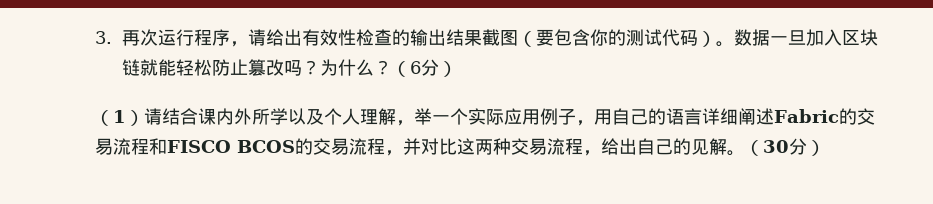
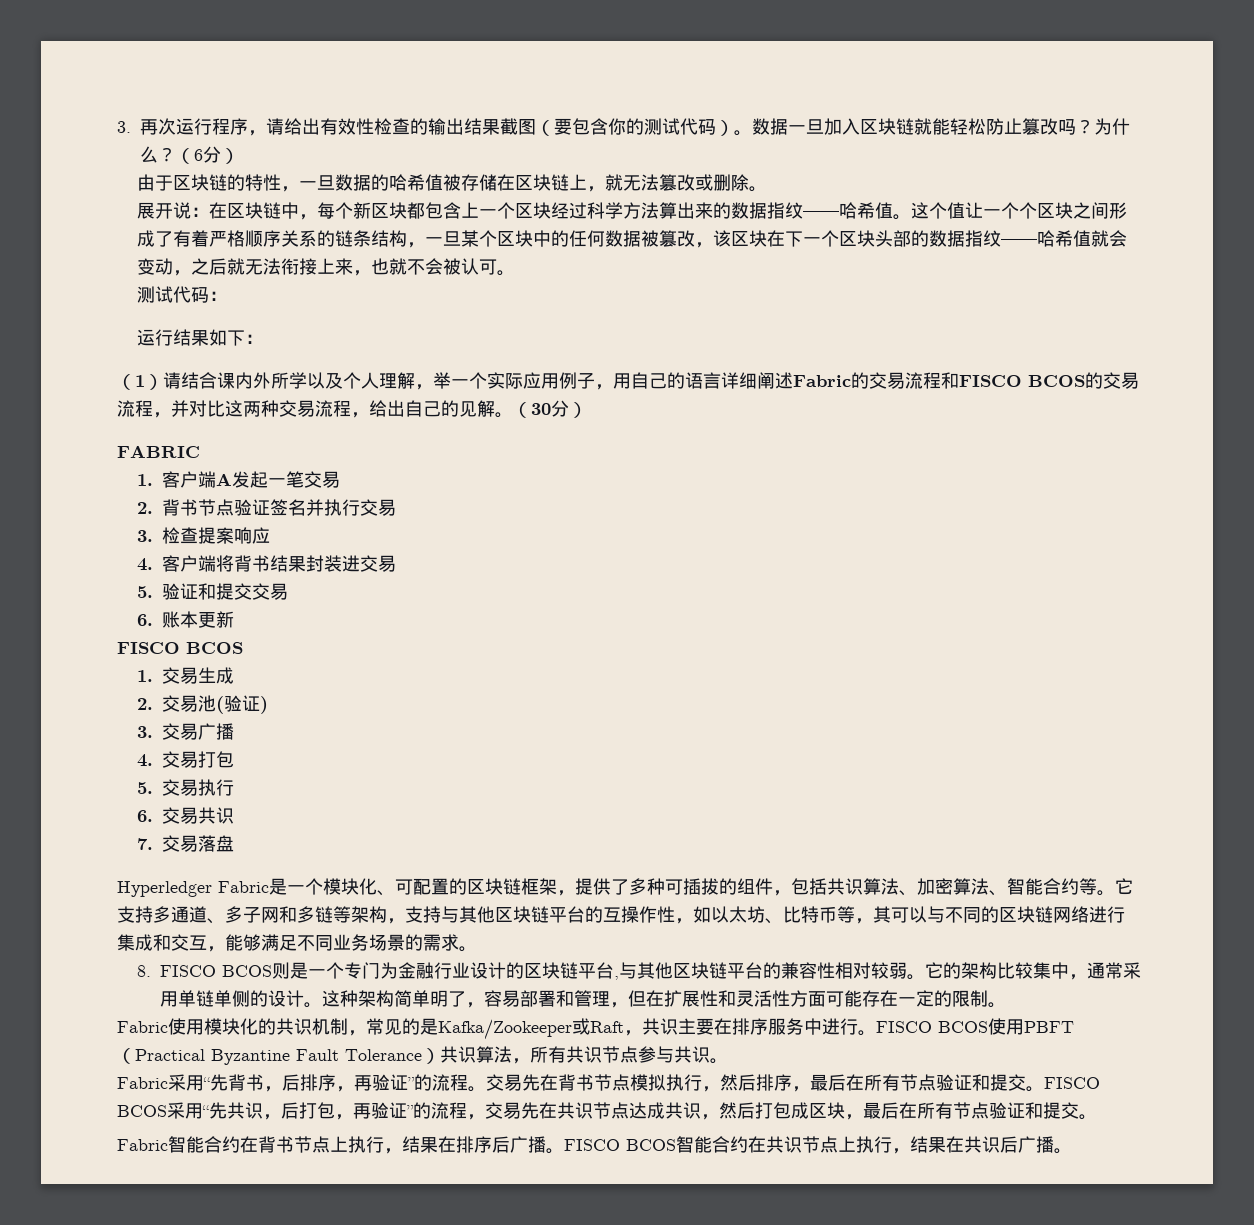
+ 由于区块链的特性，一旦数据的哈希值被存储在区块链上，就无法篡改或删除。
+ 展开说：在区块链中，每个新区块都包含上一个区块经过科学方法算出来的数据指纹——哈希值。这个值让一个个区块之间形成了有着严格顺序关系的链条结构，一旦某个区块中的任何数据被篡改，该区块在下一个区块头部的数据指纹——哈希值就会变动，之后就无法衔接上来，也就不会被认可。
+ 测试代码：
+ 运行结果如下：
+ FABRIC
+ 1.客户端A发起一笔交易
+ 2.背书节点验证签名并执行交易
+ 3.检查提案响应
+ 4.客户端将背书结果封装进交易
+ 5.验证和提交交易
+ 6.账本更新
+ FISCO BCOS
+ 1.交易生成
+ 2.交易池(验证)
+ 3.交易广播
+ 4.交易打包
+ 5.交易执行
+ 6.交易共识
+ 7.交易落盘
+ Hyperledger Fabric是一个模块化、可配置的区块链框架，提供了多种可插拔的组件，包括共识算法、加密算法、智能合约等。它支持多通道、多子网和多链等架构，支持与其他区块链平台的互操作性，如以太坊、比特币等，其可以与不同的区块链网络进行集成和交互，能够满足不同业务场景的需求。
+ 8. FISCO BCOS则是一个专门为金融行业设计的区块链平台,与其他区块链平台的兼容性相对较弱。它的架构比较集中，通常采用单链单侧的设计。这种架构简单明了，容易部署和管理，但在扩展性和灵活性方面可能存在一定的限制。
+ Fabric使用模块化的共识机制，常见的是Kafka/Zookeeper或Raft，共识主要在排序服务中进行。FISCO BCOS使用PBFT（Practical Byzantine Fault Tolerance）共识算法，所有共识节点参与共识。
+ Fabric采用“先背书，后排序，再验证”的流程。交易先在背书节点模拟执行，然后排序，最后在所有节点验证和提交。FISCO BCOS采用“先共识，后打包，再验证”的流程，交易先在共识节点达成共识，然后打包成区块，最后在所有节点验证和提交。
+ Fabric智能合约在背书节点上执行，结果在排序后广播。FISCO BCOS智能合约在共识节点上执行，结果在共识后广播。

